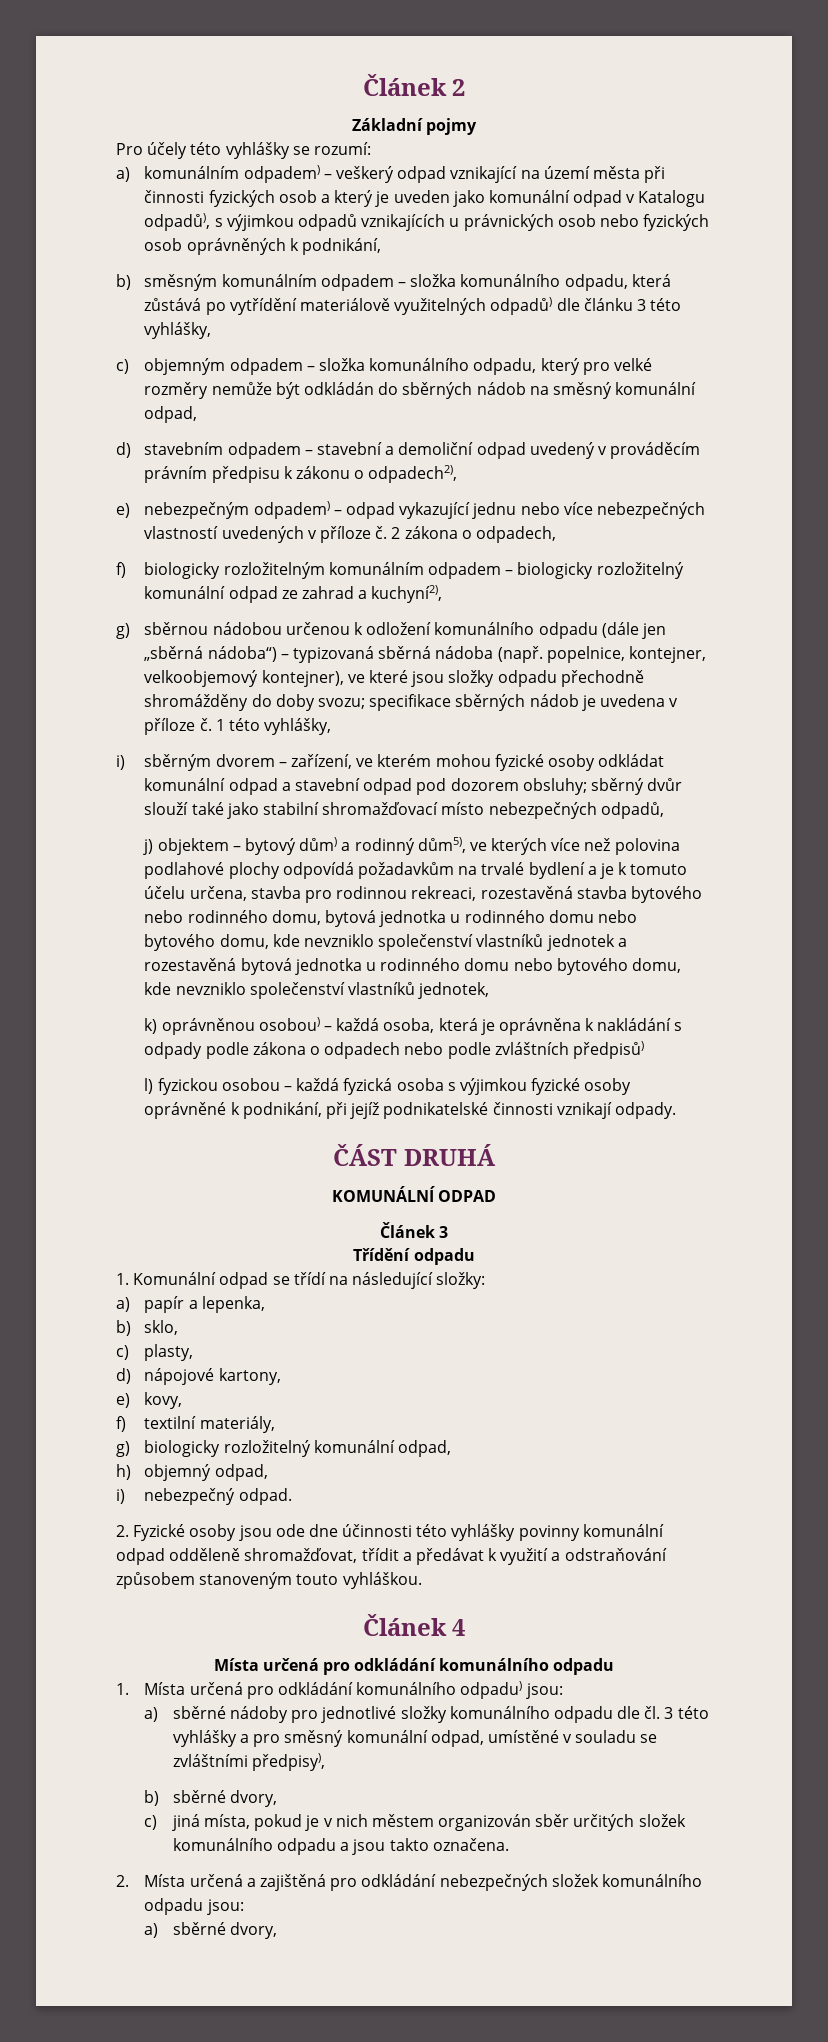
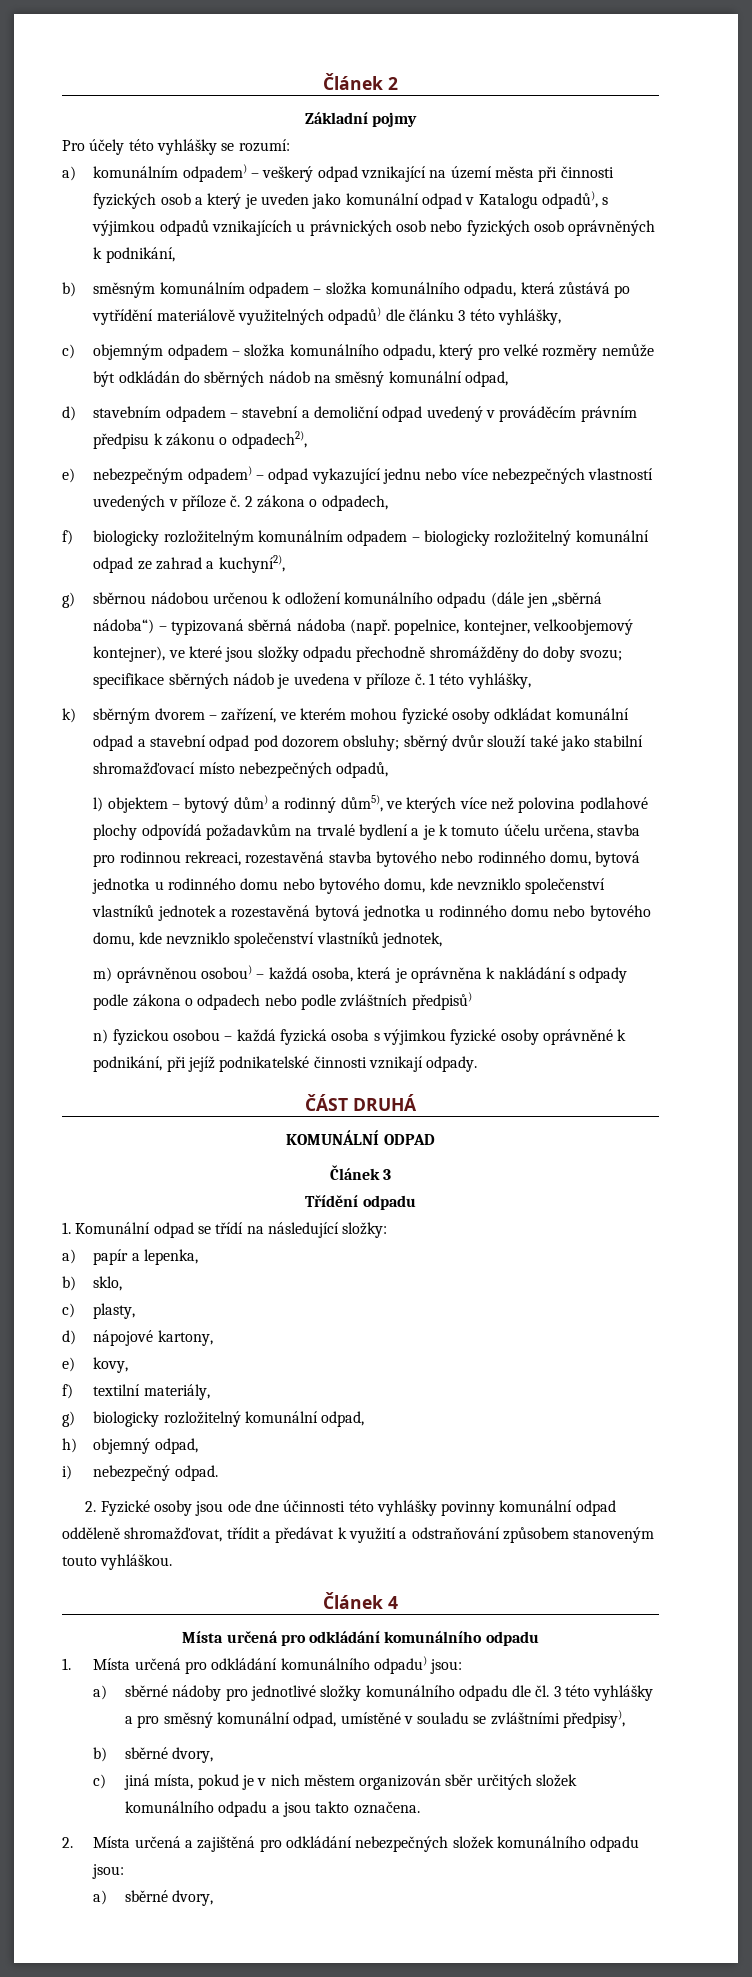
- i) sběrným dvorem – zařízení, ve kterém mohou fyzické osoby odkládat komunální odpad a stavební odpad pod dozorem obsluhy; sběrný dvůr slouží také jako stabilní shromažďovací místo nebezpečných odpadů,
+ k) sběrným dvorem – zařízení, ve kterém mohou fyzické osoby odkládat komunální odpad a stavební odpad pod dozorem obsluhy; sběrný dvůr slouží také jako stabilní shromažďovací místo nebezpečných odpadů,
- j) objektem – bytový dům) a rodinný dům5), ve kterých více než polovina podlahové plochy odpovídá požadavkům na trvalé bydlení a je k tomuto účelu určena, stavba pro rodinnou rekreaci, rozestavěná stavba bytového nebo rodinného domu, bytová jednotka u rodinného domu nebo bytového domu, kde nevzniklo společenství vlastníků jednotek a rozestavěná bytová jednotka u rodinného domu nebo bytového domu, kde nevzniklo společenství vlastníků jednotek,
+ l) objektem – bytový dům) a rodinný dům5), ve kterých více než polovina podlahové plochy odpovídá požadavkům na trvalé bydlení a je k tomuto účelu určena, stavba pro rodinnou rekreaci, rozestavěná stavba bytového nebo rodinného domu, bytová jednotka u rodinného domu nebo bytového domu, kde nevzniklo společenství vlastníků jednotek a rozestavěná bytová jednotka u rodinného domu nebo bytového domu, kde nevzniklo společenství vlastníků jednotek,
- k) oprávněnou osobou) – každá osoba, která je oprávněna k nakládání s odpady podle zákona o odpadech nebo podle zvláštních předpisů)
+ m) oprávněnou osobou) – každá osoba, která je oprávněna k nakládání s odpady podle zákona o odpadech nebo podle zvláštních předpisů)
- l) fyzickou osobou – každá fyzická osoba s výjimkou fyzické osoby oprávněné k podnikání, při jejíž podnikatelské činnosti vznikají odpady.
+ n) fyzickou osobou – každá fyzická osoba s výjimkou fyzické osoby oprávněné k podnikání, při jejíž podnikatelské činnosti vznikají odpady.

